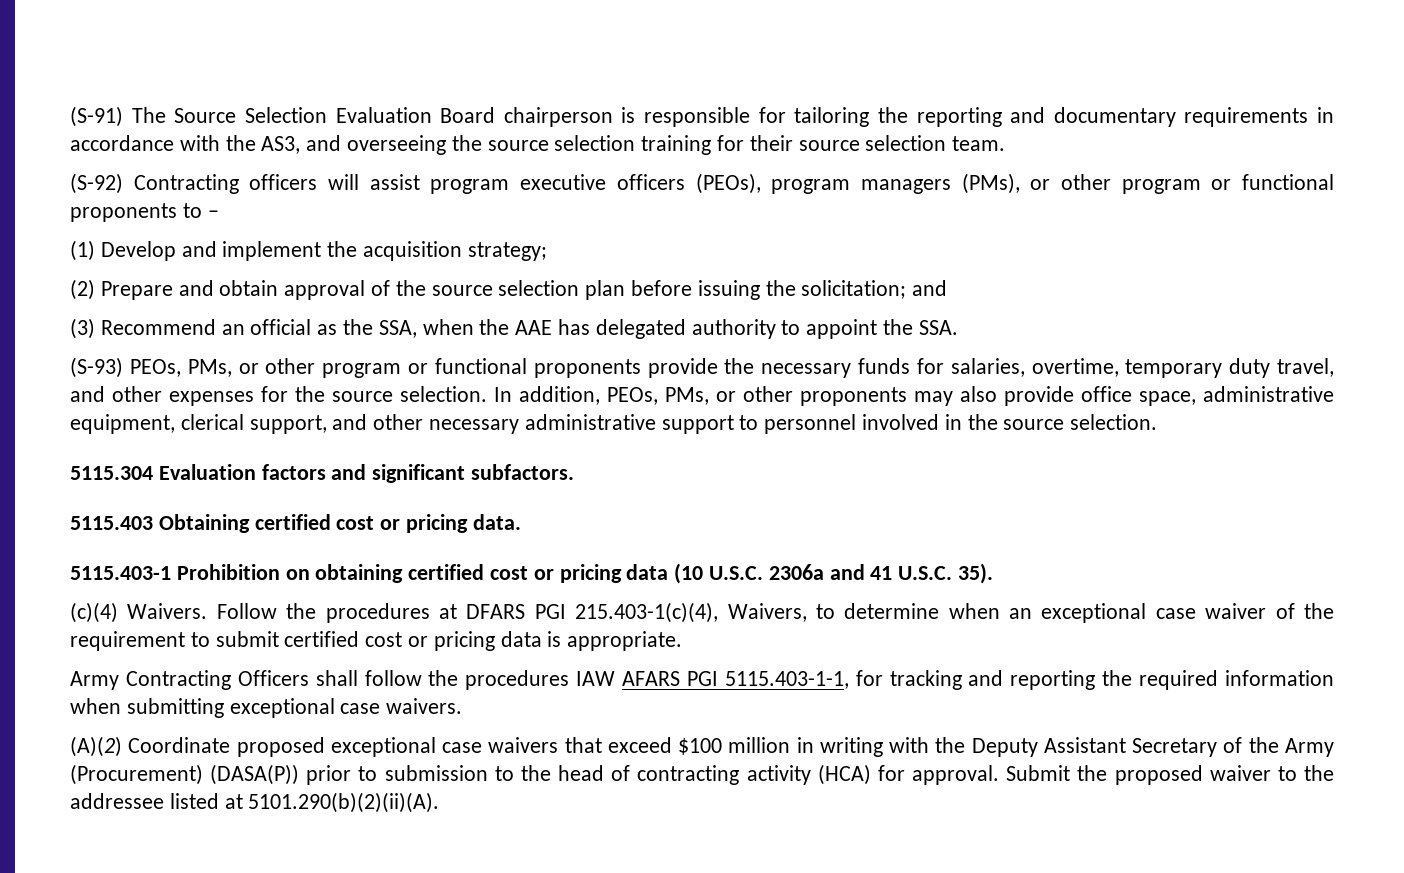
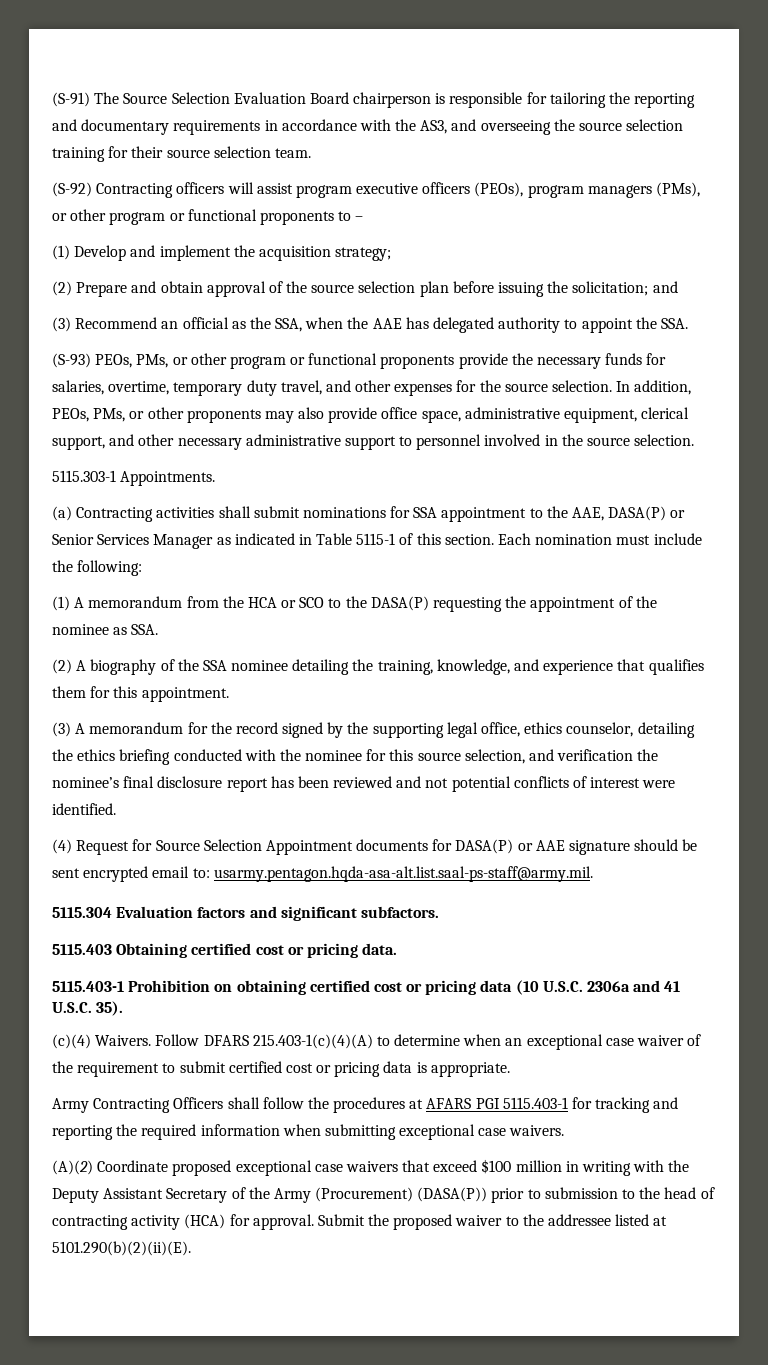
+ 5115.303-1 Appointments.
+ (a) Contracting activities shall submit nominations for SSA appointment to the AAE, DASA(P) or Senior Services Manager as indicated in Table 5115-1 of this section. Each nomination must include the following:
+ (1) A memorandum from the HCA or SCO to the DASA(P) requesting the appointment of the nominee as SSA.
+ (2) A biography of the SSA nominee detailing the training, knowledge, and experience that qualifies them for this appointment.
+ (3) A memorandum for the record signed by the supporting legal office, ethics counselor, detailing the ethics briefing conducted with the nominee for this source selection, and verification the nominee’s final disclosure report has been reviewed and not potential conflicts of interest were identified.
+ (4) Request for Source Selection Appointment documents for DASA(P) or AAE signature should be sent encrypted email to: usarmy.pentagon.hqda-asa-alt.list.saal-ps-staff@army.mil.
- Follow the procedures at DFARS PGI 215.403-1(c)(4), Waivers, to determine when an exceptional case waiver of the requirement to submit certified cost or pricing data is appropriate.
+ Follow DFARS 215.403-1(c)(4)(A) to determine when an exceptional case waiver of the requirement to submit certified cost or pricing data is appropriate.
- Army Contracting Officers shall follow the procedures IAW AFARS PGI 5115.403-1-1, for tracking and reporting the required information when submitting exceptional case waivers.
+ Army Contracting Officers shall follow the procedures at AFARS PGI 5115.403-1 for tracking and reporting the required information when submitting exceptional case waivers.
- Submit the proposed waiver to the addressee listed at 5101.290(b)(2)(ii)(A).
+ Submit the proposed waiver to the addressee listed at 5101.290(b)(2)(ii)(E).

